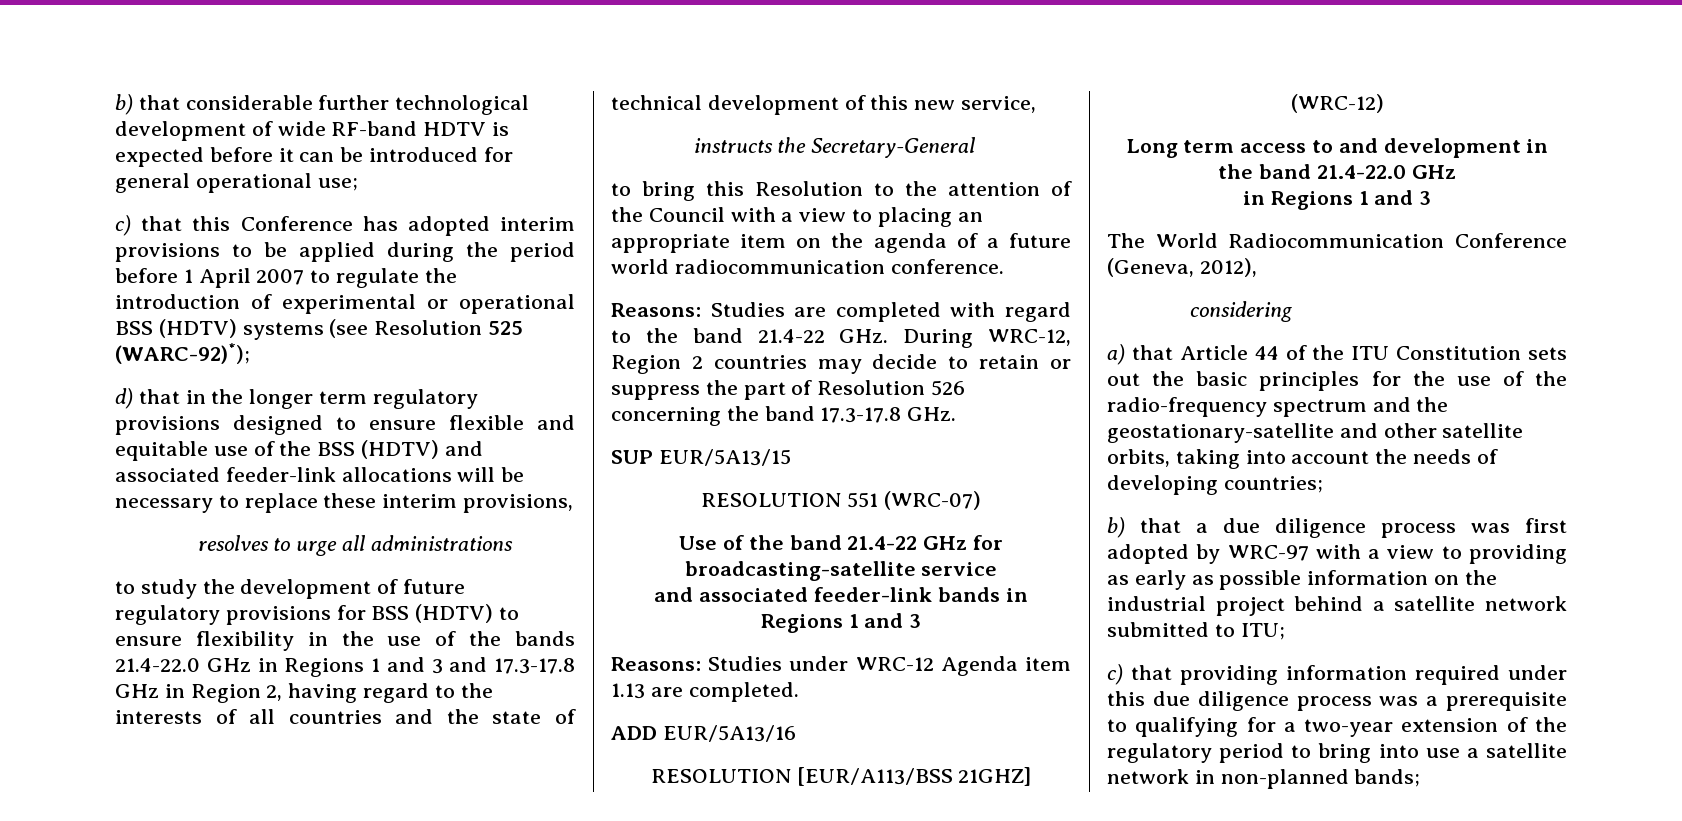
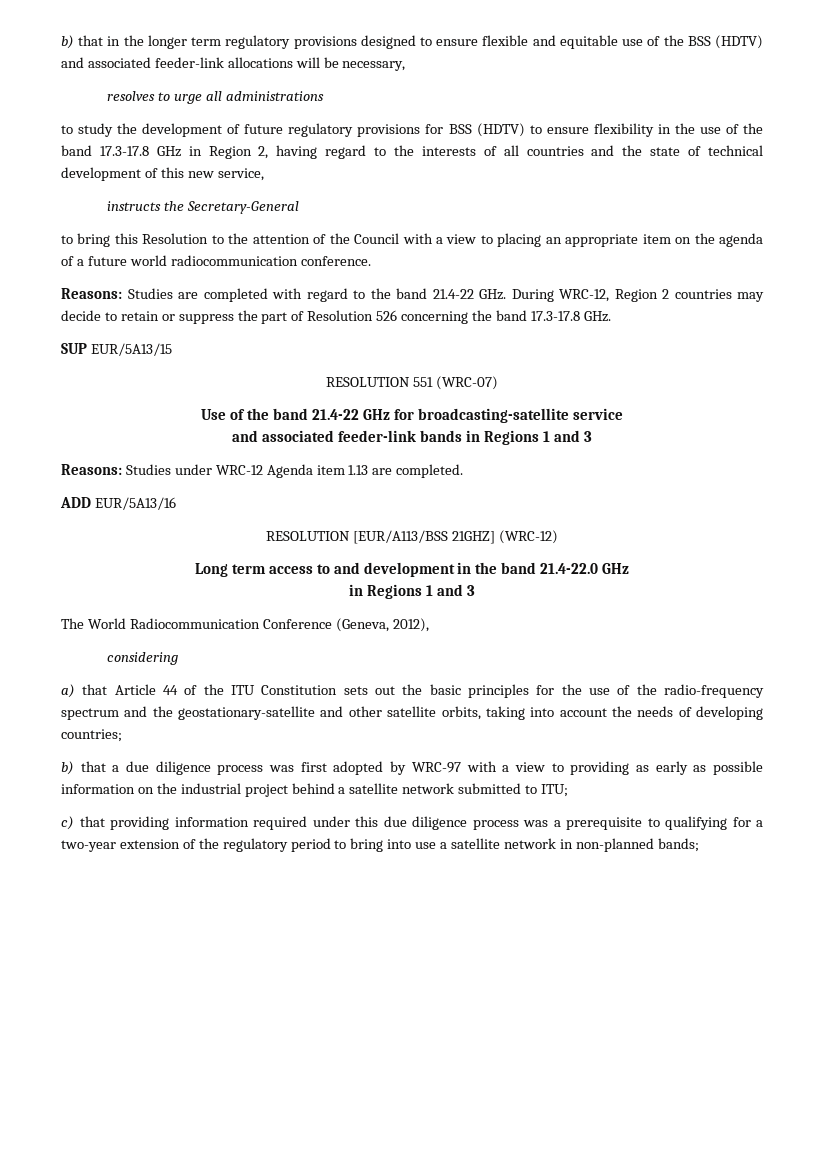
- b) that considerable further technological development of wide RF-band HDTV is expected before it can be introduced for general operational use;
- c) that this Conference has adopted interim provisions to be applied during the period before 1 April 2007 to regulate the introduction of experimental or operational BSS (HDTV) systems (see Resolution 525 (WARC-92)*);
- d) that in the longer term regulatory provisions designed to ensure flexible and equitable use of the BSS (HDTV) and associated feeder-link allocations will be necessary to replace these interim provisions,
+ b) that in the longer term regulatory provisions designed to ensure flexible and equitable use of the BSS (HDTV) and associated feeder-link allocations will be necessary,
- to study the development of future regulatory provisions for BSS (HDTV) to ensure flexibility in the use of the bands 21.4-22.0 GHz in Regions 1 and 3 and 17.3-17.8 GHz in Region 2, having regard to the interests of all countries and the state of technical development of this new service,
+ to study the development of future regulatory provisions for BSS (HDTV) to ensure flexibility in the use of the band 17.3-17.8 GHz in Region 2, having regard to the interests of all countries and the state of technical development of this new service,

